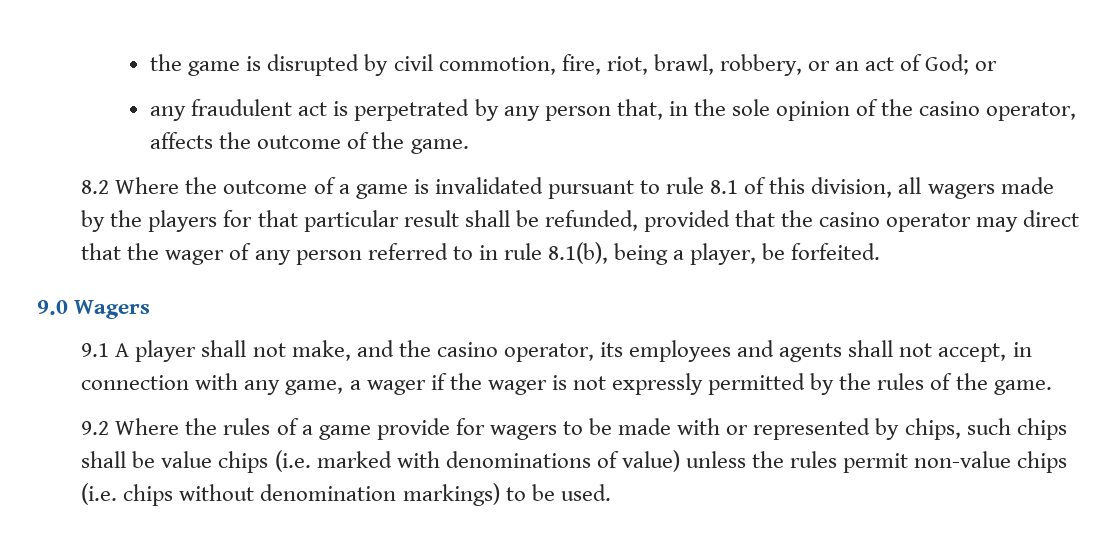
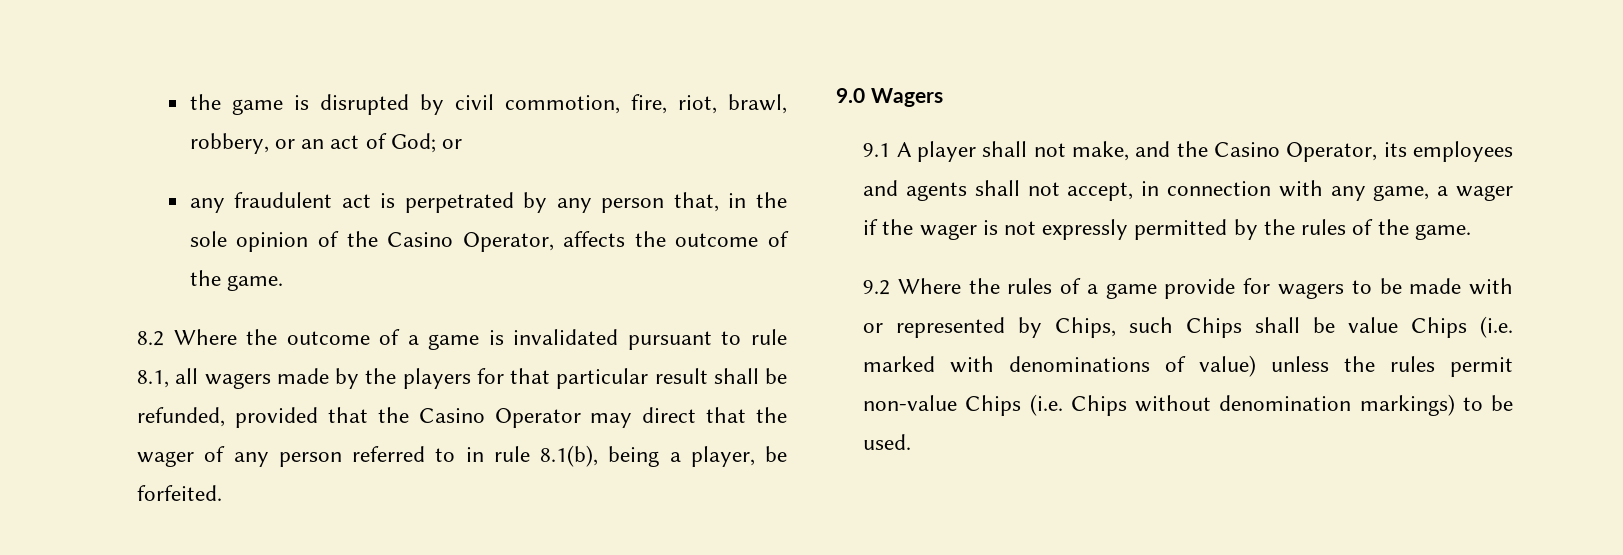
- any fraudulent act is perpetrated by any person that, in the sole opinion of the casino operator, affects the outcome of the game.
+ any fraudulent act is perpetrated by any person that, in the sole opinion of the Casino Operator, affects the outcome of the game.
- 8.2 Where the outcome of a game is invalidated pursuant to rule 8.1 of this division, all wagers made by the players for that particular result shall be refunded, provided that the casino operator may direct that the wager of any person referred to in rule 8.1(b), being a player, be forfeited.
+ 8.2 Where the outcome of a game is invalidated pursuant to rule 8.1, all wagers made by the players for that particular result shall be refunded, provided that the Casino Operator may direct that the wager of any person referred to in rule 8.1(b), being a player, be forfeited.
- 9.1 A player shall not make, and the casino operator, its employees and agents shall not accept, in connection with any game, a wager if the wager is not expressly permitted by the rules of the game.
+ 9.1 A player shall not make, and the Casino Operator, its employees and agents shall not accept, in connection with any game, a wager if the wager is not expressly permitted by the rules of the game.
- 9.2 Where the rules of a game provide for wagers to be made with or represented by chips, such chips shall be value chips (i.e. marked with denominations of value) unless the rules permit non-value chips (i.e. chips without denomination markings) to be used.
+ 9.2 Where the rules of a game provide for wagers to be made with or represented by Chips, such Chips shall be value Chips (i.e. marked with denominations of value) unless the rules permit non-value Chips (i.e. Chips without denomination markings) to be used.

